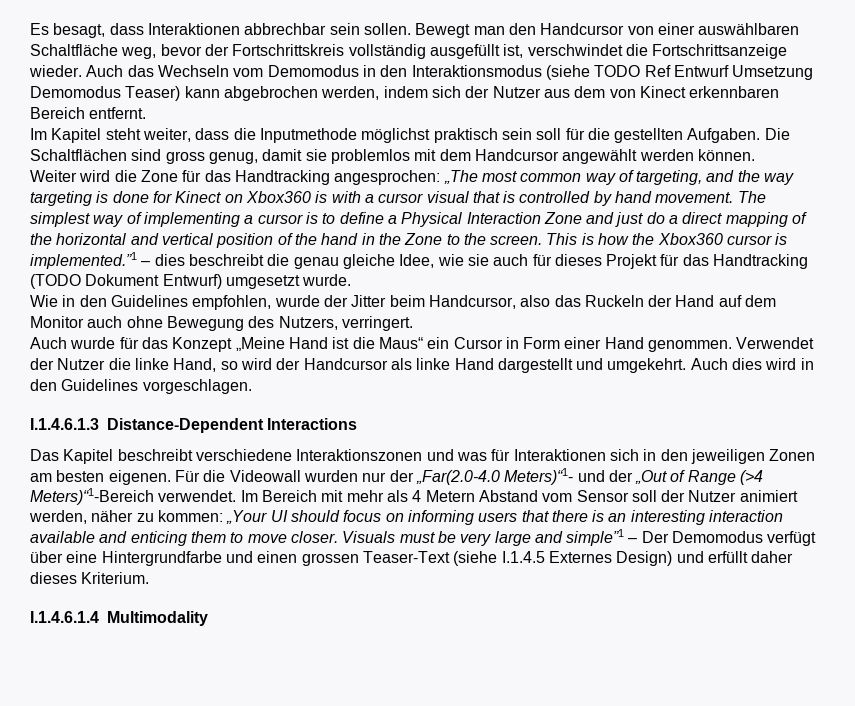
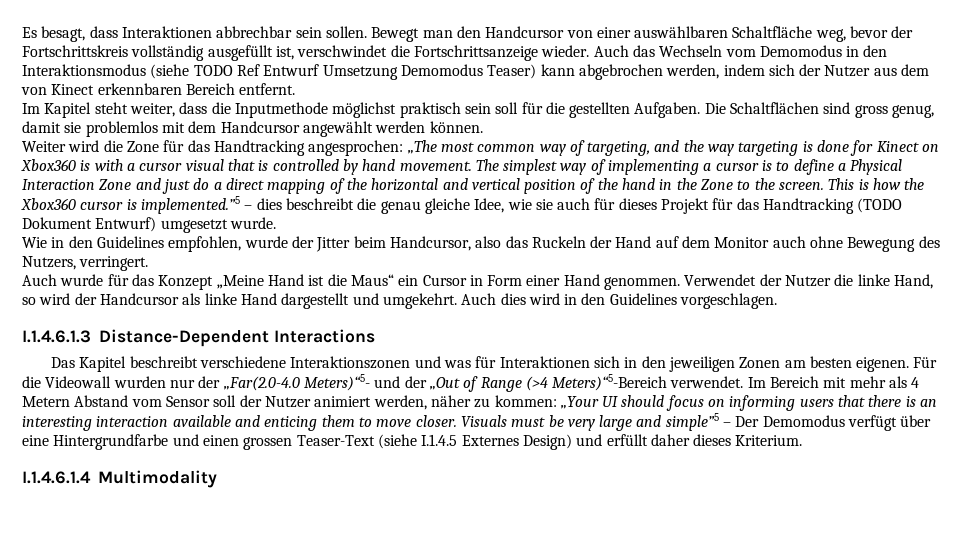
- This is how the Xbox360 cursor is implemented.”1 – dies beschreibt die genau gleiche Idee, wie sie auch für dieses Projekt für das Handtracking (TODO Dokument Entwurf) umgesetzt wurde.
+ This is how the Xbox360 cursor is implemented.”5 – dies beschreibt die genau gleiche Idee, wie sie auch für dieses Projekt für das Handtracking (TODO Dokument Entwurf) umgesetzt wurde.
- Für die Videowall wurden nur der „Far(2.0-4.0 Meters)“1- und der „Out of Range (>4 Meters)“1-Bereich verwendet.
+ Für die Videowall wurden nur der „Far(2.0-4.0 Meters)“5- und der „Out of Range (>4 Meters)“5-Bereich verwendet.
- Visuals must be very large and simple”1 – Der Demomodus verfügt über eine Hintergrundfarbe und einen grossen Teaser-Text (siehe I.1.4.5 Externes Design) und erfüllt daher dieses Kriterium.
+ Visuals must be very large and simple”5 – Der Demomodus verfügt über eine Hintergrundfarbe und einen grossen Teaser-Text (siehe I.1.4.5 Externes Design) und erfüllt daher dieses Kriterium.

